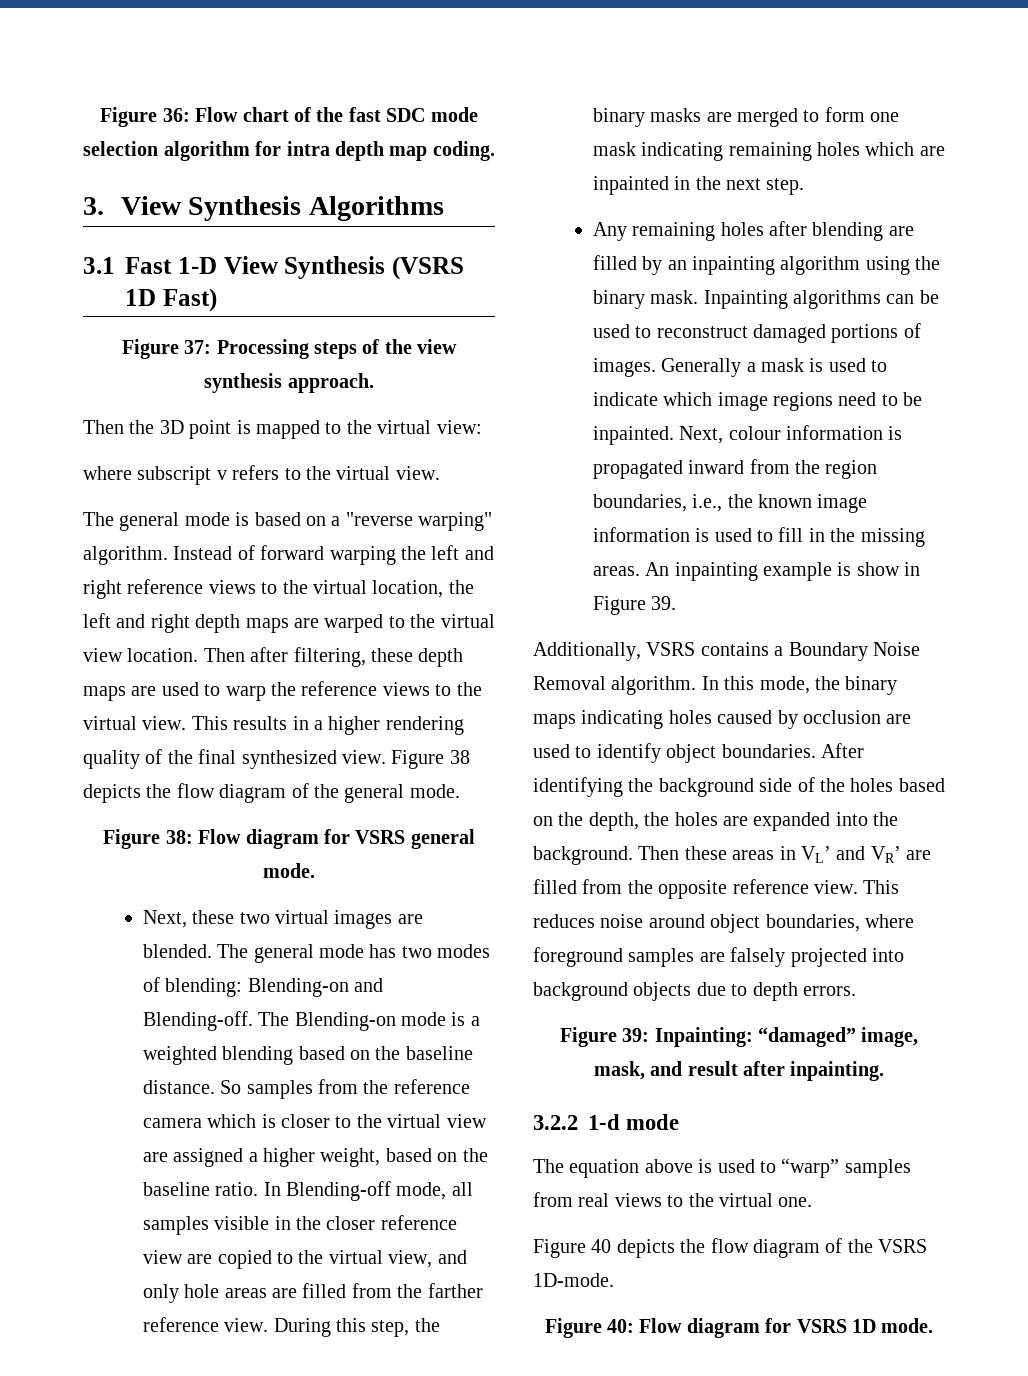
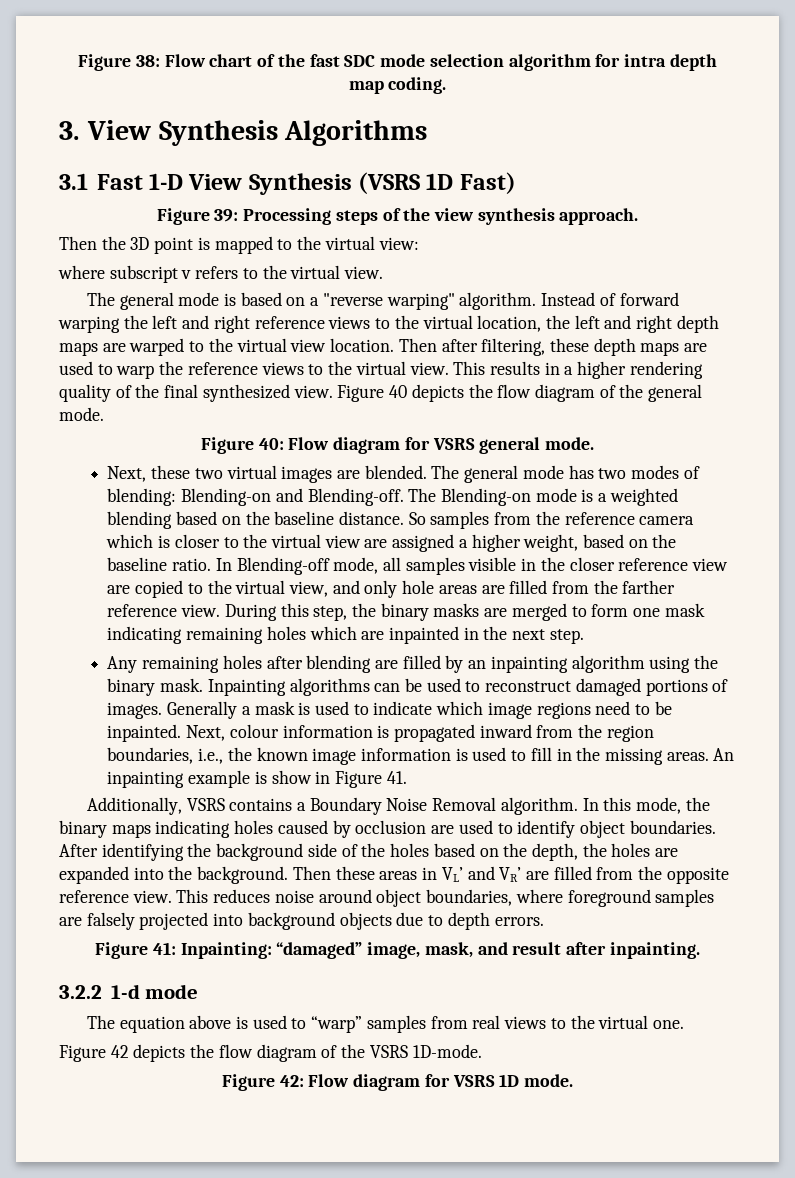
- Figure 36: Flow chart of the fast SDC mode selection algorithm for intra depth map coding.
+ Figure 38: Flow chart of the fast SDC mode selection algorithm for intra depth map coding.
- Figure 37: Processing steps of the view synthesis approach.
+ Figure 39: Processing steps of the view synthesis approach.
- Figure 38 depicts the flow diagram of the general mode.
+ Figure 40 depicts the flow diagram of the general mode.
- Figure 38: Flow diagram for VSRS general mode.
+ Figure 40: Flow diagram for VSRS general mode.
- An inpainting example is show in Figure 39.
+ An inpainting example is show in Figure 41.
- Figure 39: Inpainting: “damaged” image, mask, and result after inpainting.
+ Figure 41: Inpainting: “damaged” image, mask, and result after inpainting.
- Figure 40 depicts the flow diagram of the VSRS 1D-mode.
+ Figure 42 depicts the flow diagram of the VSRS 1D-mode.
- Figure 40: Flow diagram for VSRS 1D mode.
+ Figure 42: Flow diagram for VSRS 1D mode.

